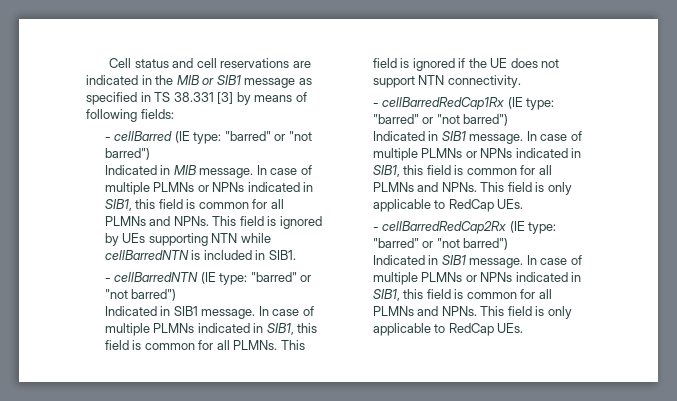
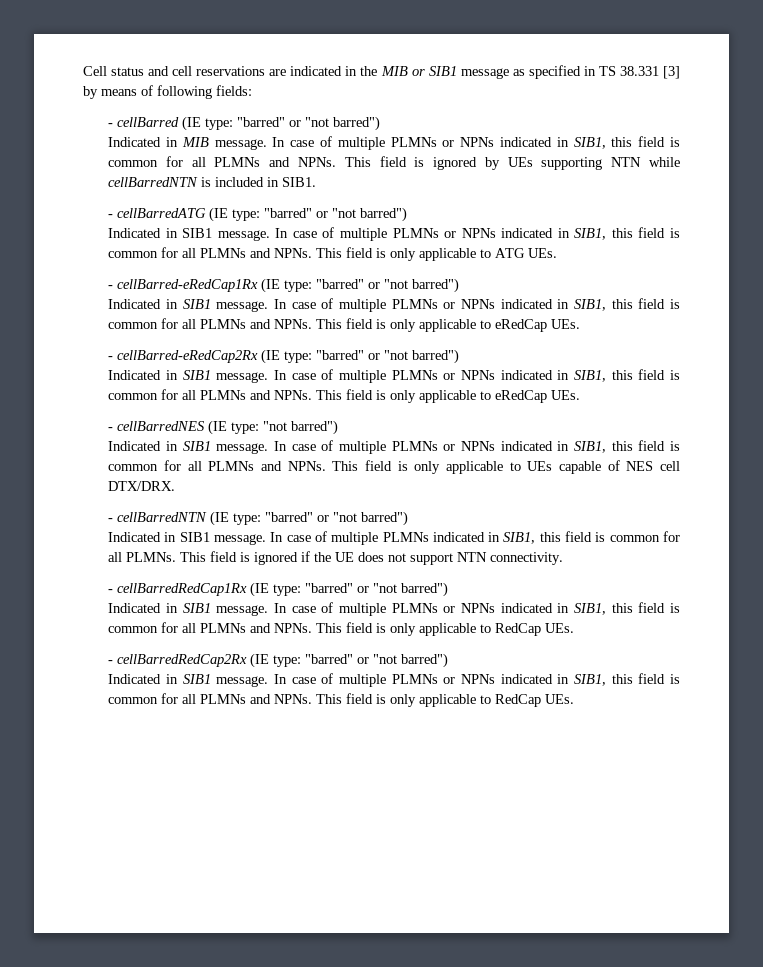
+ - cellBarredATG (IE type: "barred" or "not barred")
+ Indicated in SIB1 message. In case of multiple PLMNs or NPNs indicated in SIB1, this field is common for all PLMNs and NPNs. This field is only applicable to ATG UEs.
+ - cellBarred-eRedCap1Rx (IE type: "barred" or "not barred")
+ Indicated in SIB1 message. In case of multiple PLMNs or NPNs indicated in SIB1, this field is common for all PLMNs and NPNs. This field is only applicable to eRedCap UEs.
+ - cellBarred-eRedCap2Rx (IE type: "barred" or "not barred")
+ Indicated in SIB1 message. In case of multiple PLMNs or NPNs indicated in SIB1, this field is common for all PLMNs and NPNs. This field is only applicable to eRedCap UEs.
+ - cellBarredNES (IE type: "not barred")
+ Indicated in SIB1 message. In case of multiple PLMNs or NPNs indicated in SIB1, this field is common for all PLMNs and NPNs. This field is only applicable to UEs capable of NES cell DTX/DRX.

